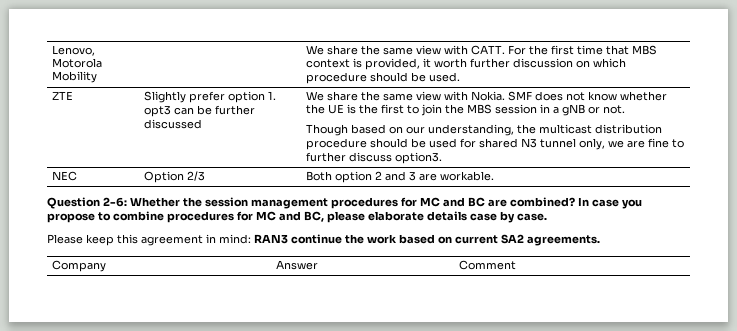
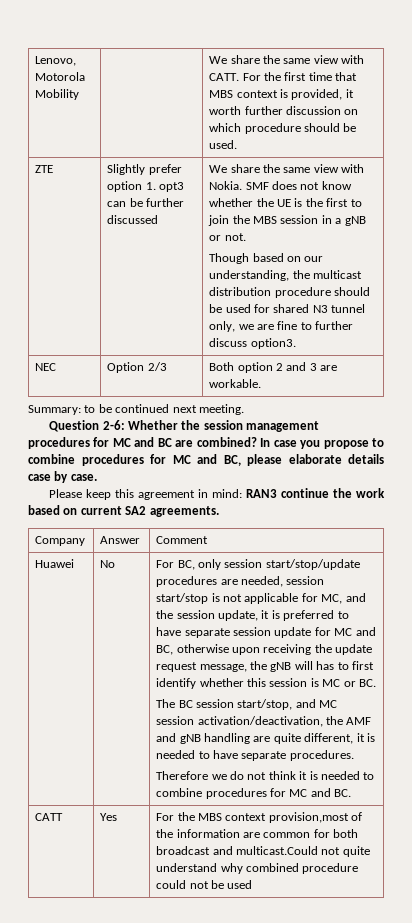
+ Summary: to be continued next meeting.
+ Huawei | No | For BC, only session start/stop/update procedures are needed, session start/stop is not applicable for MC, and the session update, it is preferred to have separate session update for MC and BC, otherwise upon receiving the update request message, the gNB will has to first identify whether this session is MC or BC.
+ The BC session start/stop, and MC session activation/deactivation, the AMF and gNB handling are quite different, it is needed to have separate procedures.
+ Therefore we do not think it is needed to combine procedures for MC and BC.
+ CATT | Yes | For the MBS context provision,most of the information are common for both broadcast and multicast.Could not quite understand why combined procedure could not be used

